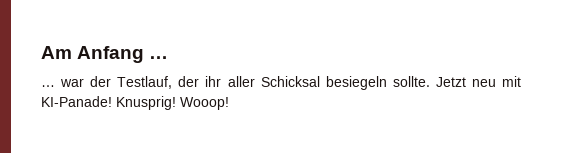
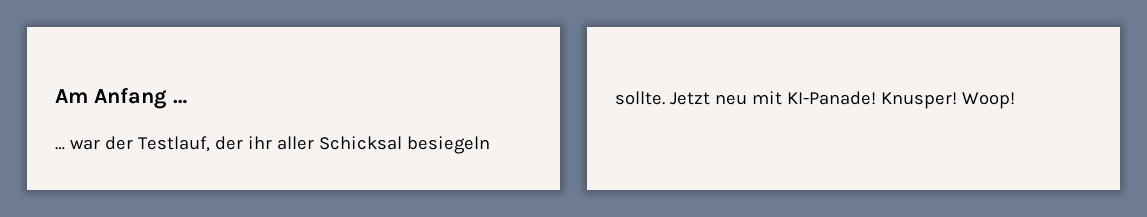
- Knusprig! Wooop!
+ Knusper! Woop!

